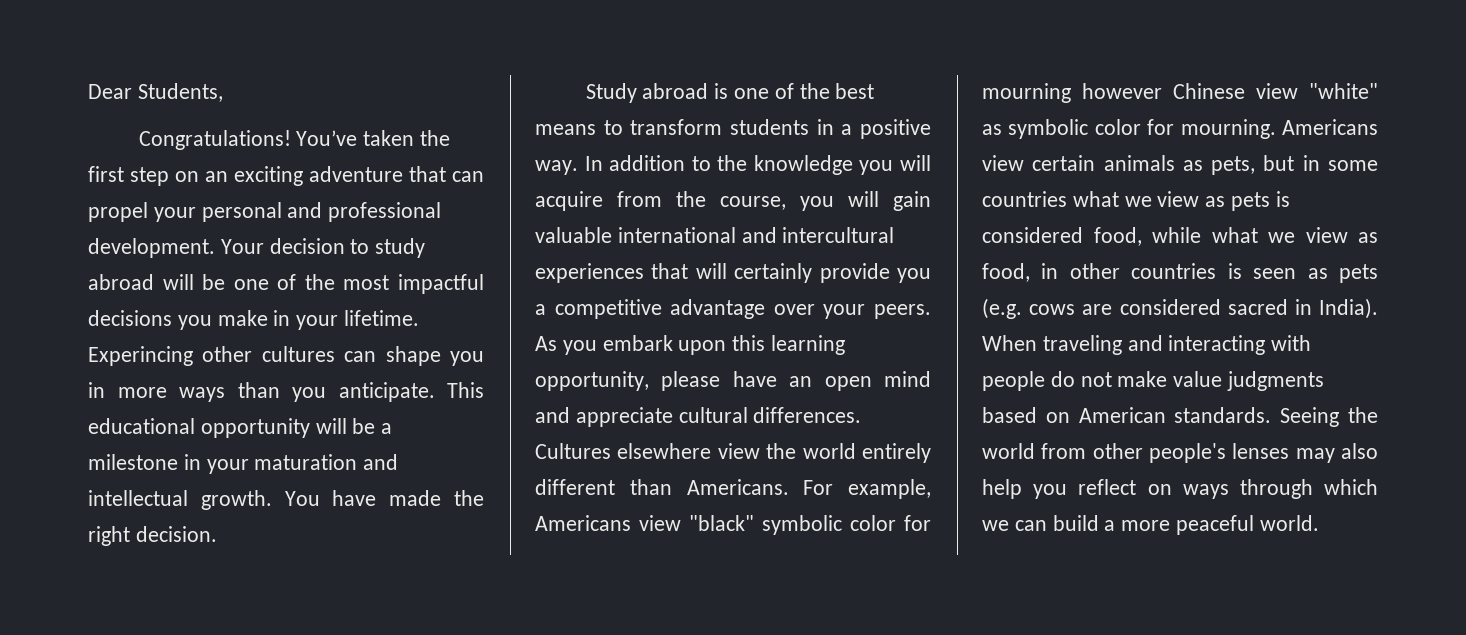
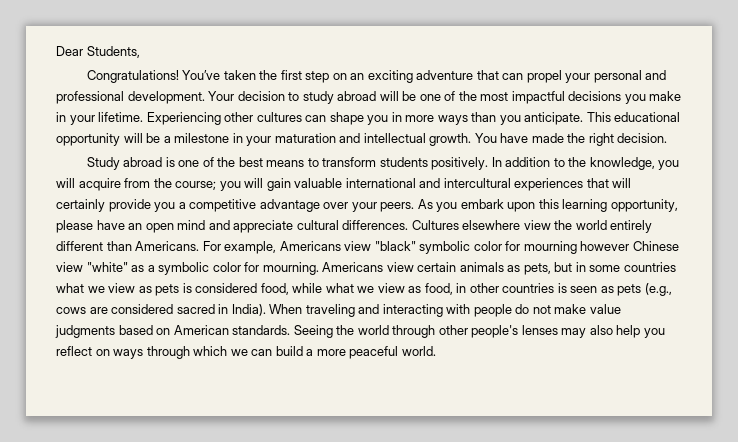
- Experincing other cultures can shape you in more ways than you anticipate.
+ Experiencing other cultures can shape you in more ways than you anticipate.
- Study abroad is one of the best means to transform students in a positive way.
+ Study abroad is one of the best means to transform students positively.
- In addition to the knowledge you will acquire from the course, you will gain valuable international and intercultural experiences that will certainly provide you a competitive advantage over your peers.
+ In addition to the knowledge, you will acquire from the course; you will gain valuable international and intercultural experiences that will certainly provide you a competitive advantage over your peers.
- For example, Americans view "black" symbolic color for mourning however Chinese view "white" as symbolic color for mourning.
+ For example, Americans view "black" symbolic color for mourning however Chinese view "white" as a symbolic color for mourning.
- Americans view certain animals as pets, but in some countries what we view as pets is considered food, while what we view as food, in other countries is seen as pets (e.g. cows are considered sacred in India).
+ Americans view certain animals as pets, but in some countries what we view as pets is considered food, while what we view as food, in other countries is seen as pets (e.g., cows are considered sacred in India).
- Seeing the world from other people's lenses may also help you reflect on ways through which we can build a more peaceful world.
+ Seeing the world through other people's lenses may also help you reflect on ways through which we can build a more peaceful world.

